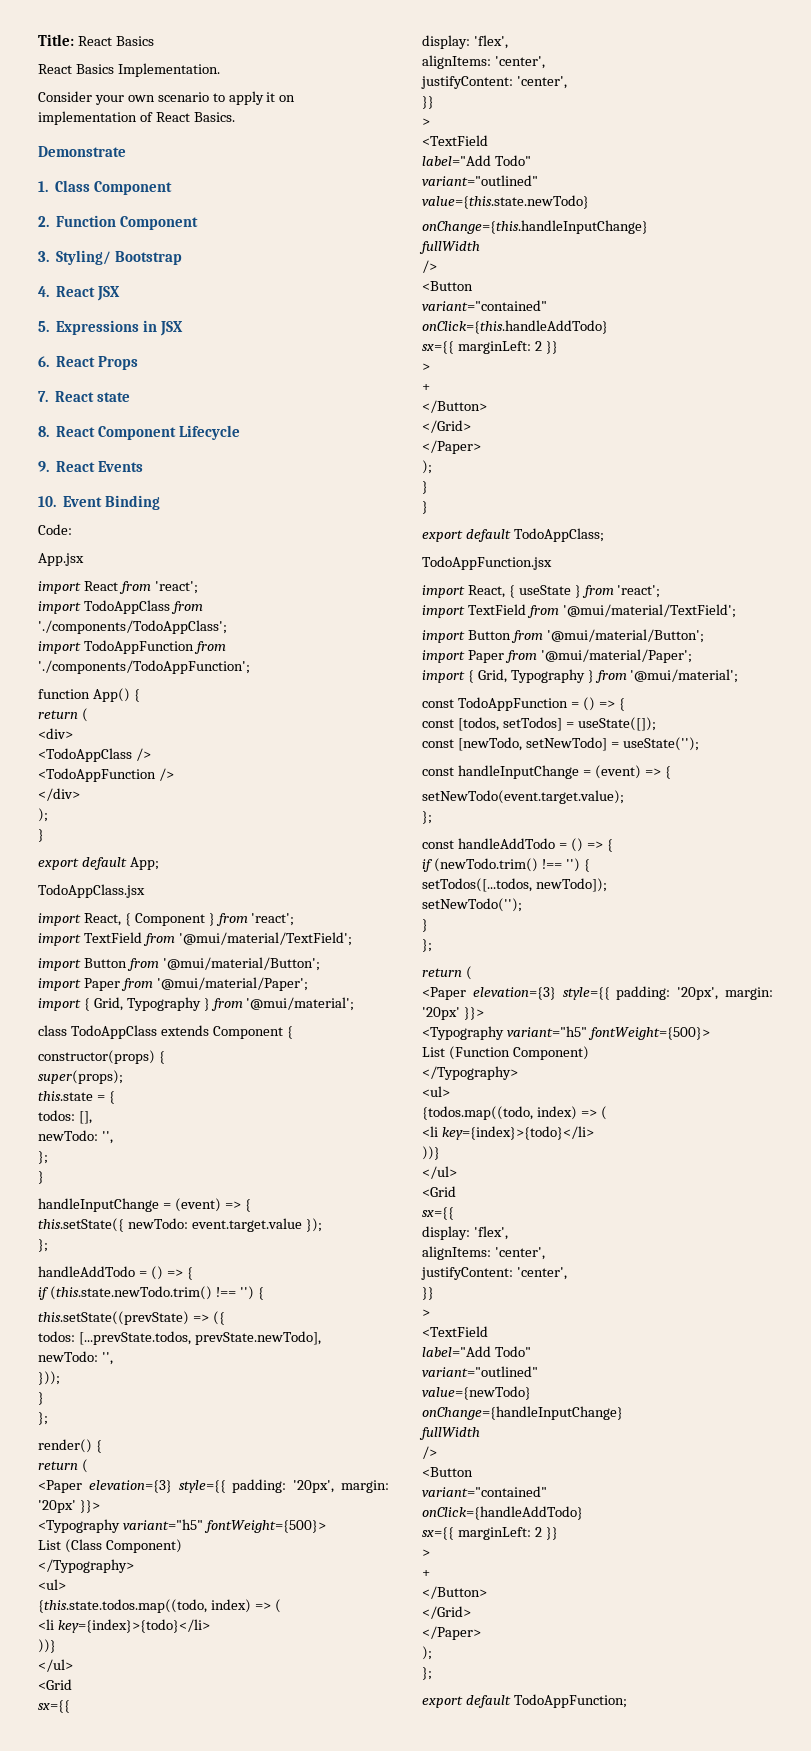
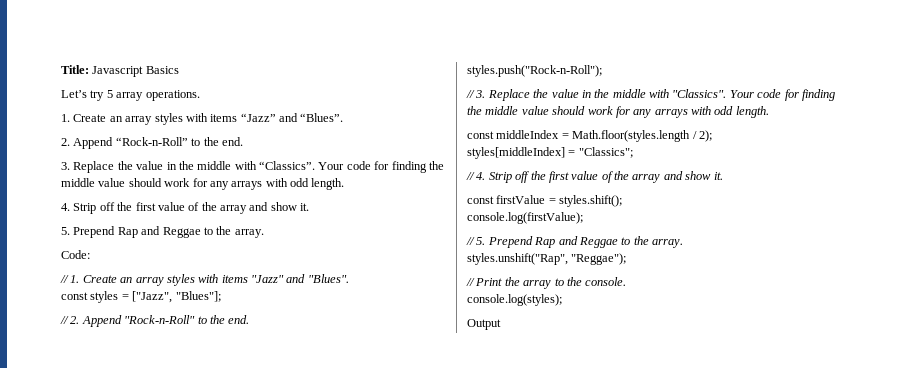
- Title: React Basics
+ Title: Javascript Basics
- React Basics Implementation.
- Consider your own scenario to apply it on implementation of React Basics.
- Demonstrate
- 1. Class Component
- 2. Function Component
- 3. Styling/ Bootstrap
- 4. React JSX
- 5. Expressions in JSX
- 6. React Props
- 7. React state
- 8. React Component Lifecycle
- 9. React Events
- 10. Event Binding
+ Let’s try 5 array operations.
+ 1. Create an array styles with items “Jazz” and “Blues”.
+ 2. Append “Rock-n-Roll” to the end.
+ 3. Replace the value in the middle with “Classics”. Your code for finding the middle value should work for any arrays with odd length.
+ 4. Strip off the first value of the array and show it.
+ 5. Prepend Rap and Reggae to the array.
  Code:
- App.jsx
- import React from 'react';
- import TodoAppClass from './components/TodoAppClass';
- import TodoAppFunction from './components/TodoAppFunction';
- function App() {
- return (
- <div>
- <TodoAppClass />
- <TodoAppFunction />
- </div>
- );
- }
- export default App;
- TodoAppClass.jsx
- import React, { Component } from 'react';
- import TextField from '@mui/material/TextField';
- import Button from '@mui/material/Button';
- import Paper from '@mui/material/Paper';
- import { Grid, Typography } from '@mui/material';
- class TodoAppClass extends Component {
- constructor(props) {
- super(props);
- this.state = {
- todos: [],
- newTodo: '',
- };
- }
- handleInputChange = (event) => {
- this.setState({ newTodo: event.target.value });
- };
- handleAddTodo = () => {
- if (this.state.newTodo.trim() !== '') {
- this.setState((prevState) => ({
- todos: [...prevState.todos, prevState.newTodo],
- newTodo: '',
- }));
- }
- };
- render() {
- return (
- <Paper elevation={3} style={{ padding: '20px', margin: '20px' }}>
- <Typography variant="h5" fontWeight={500}>
- List (Class Component)
- </Typography>
- <ul>
- {this.state.todos.map((todo, index) => (
- <li key={index}>{todo}</li>
- ))}
- </ul>
- <Grid
- sx={{
- display: 'flex',
- alignItems: 'center',
- justifyContent: 'center',
- }}
- >
- <TextField
- label="Add Todo"
- variant="outlined"
- value={this.state.newTodo}
- onChange={this.handleInputChange}
- fullWidth
- />
- <Button
- variant="contained"
- onClick={this.handleAddTodo}
- sx={{ marginLeft: 2 }}
- >
- +
- </Button>
- </Grid>
- </Paper>
- );
- }
- }
- export default TodoAppClass;
- TodoAppFunction.jsx
- import React, { useState } from 'react';
- import TextField from '@mui/material/TextField';
- import Button from '@mui/material/Button';
- import Paper from '@mui/material/Paper';
- import { Grid, Typography } from '@mui/material';
- const TodoAppFunction = () => {
- const [todos, setTodos] = useState([]);
- const [newTodo, setNewTodo] = useState('');
- const handleInputChange = (event) => {
- setNewTodo(event.target.value);
- };
- const handleAddTodo = () => {
- if (newTodo.trim() !== '') {
- setTodos([...todos, newTodo]);
- setNewTodo('');
- }
- };
- return (
- <Paper elevation={3} style={{ padding: '20px', margin: '20px' }}>
- <Typography variant="h5" fontWeight={500}>
- List (Function Component)
- </Typography>
- <ul>
- {todos.map((todo, index) => (
- <li key={index}>{todo}</li>
- ))}
- </ul>
- <Grid
- sx={{
- display: 'flex',
- alignItems: 'center',
- justifyContent: 'center',
- }}
- >
- <TextField
- label="Add Todo"
- variant="outlined"
- value={newTodo}
- onChange={handleInputChange}
- fullWidth
- />
- <Button
- variant="contained"
- onClick={handleAddTodo}
- sx={{ marginLeft: 2 }}
- >
- +
- </Button>
- </Grid>
- </Paper>
- );
- };
- export default TodoAppFunction;
+ // 1. Create an array styles with items "Jazz" and "Blues".
+ const styles = ["Jazz", "Blues"];
+ // 2. Append "Rock-n-Roll" to the end.
+ styles.push("Rock-n-Roll");
+ // 3. Replace the value in the middle with "Classics". Your code for finding the middle value should work for any arrays with odd length.
+ const middleIndex = Math.floor(styles.length / 2);
+ styles[middleIndex] = "Classics";
+ // 4. Strip off the first value of the array and show it.
+ const firstValue = styles.shift();
+ console.log(firstValue);
+ // 5. Prepend Rap and Reggae to the array.
+ styles.unshift("Rap", "Reggae");
+ // Print the array to the console.
+ console.log(styles);
+ Output

